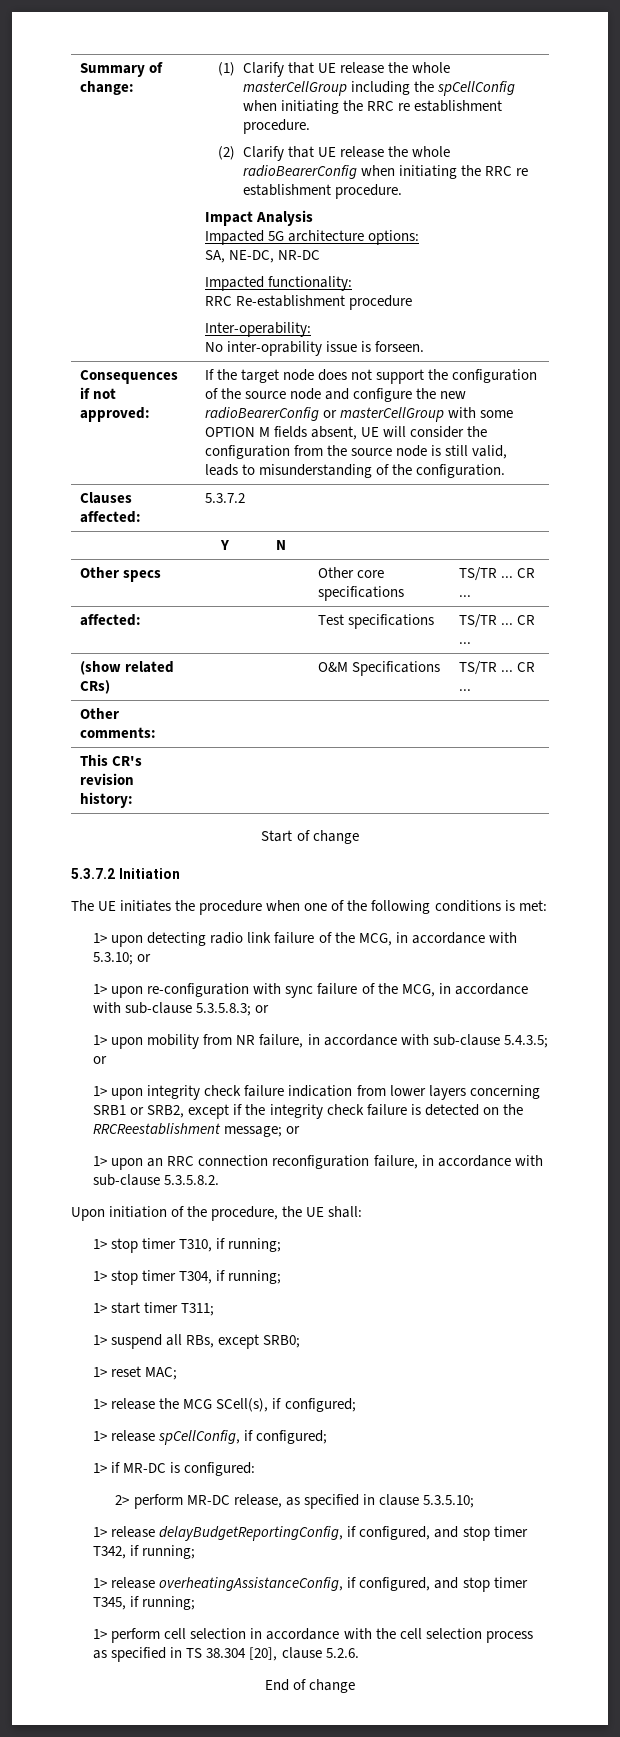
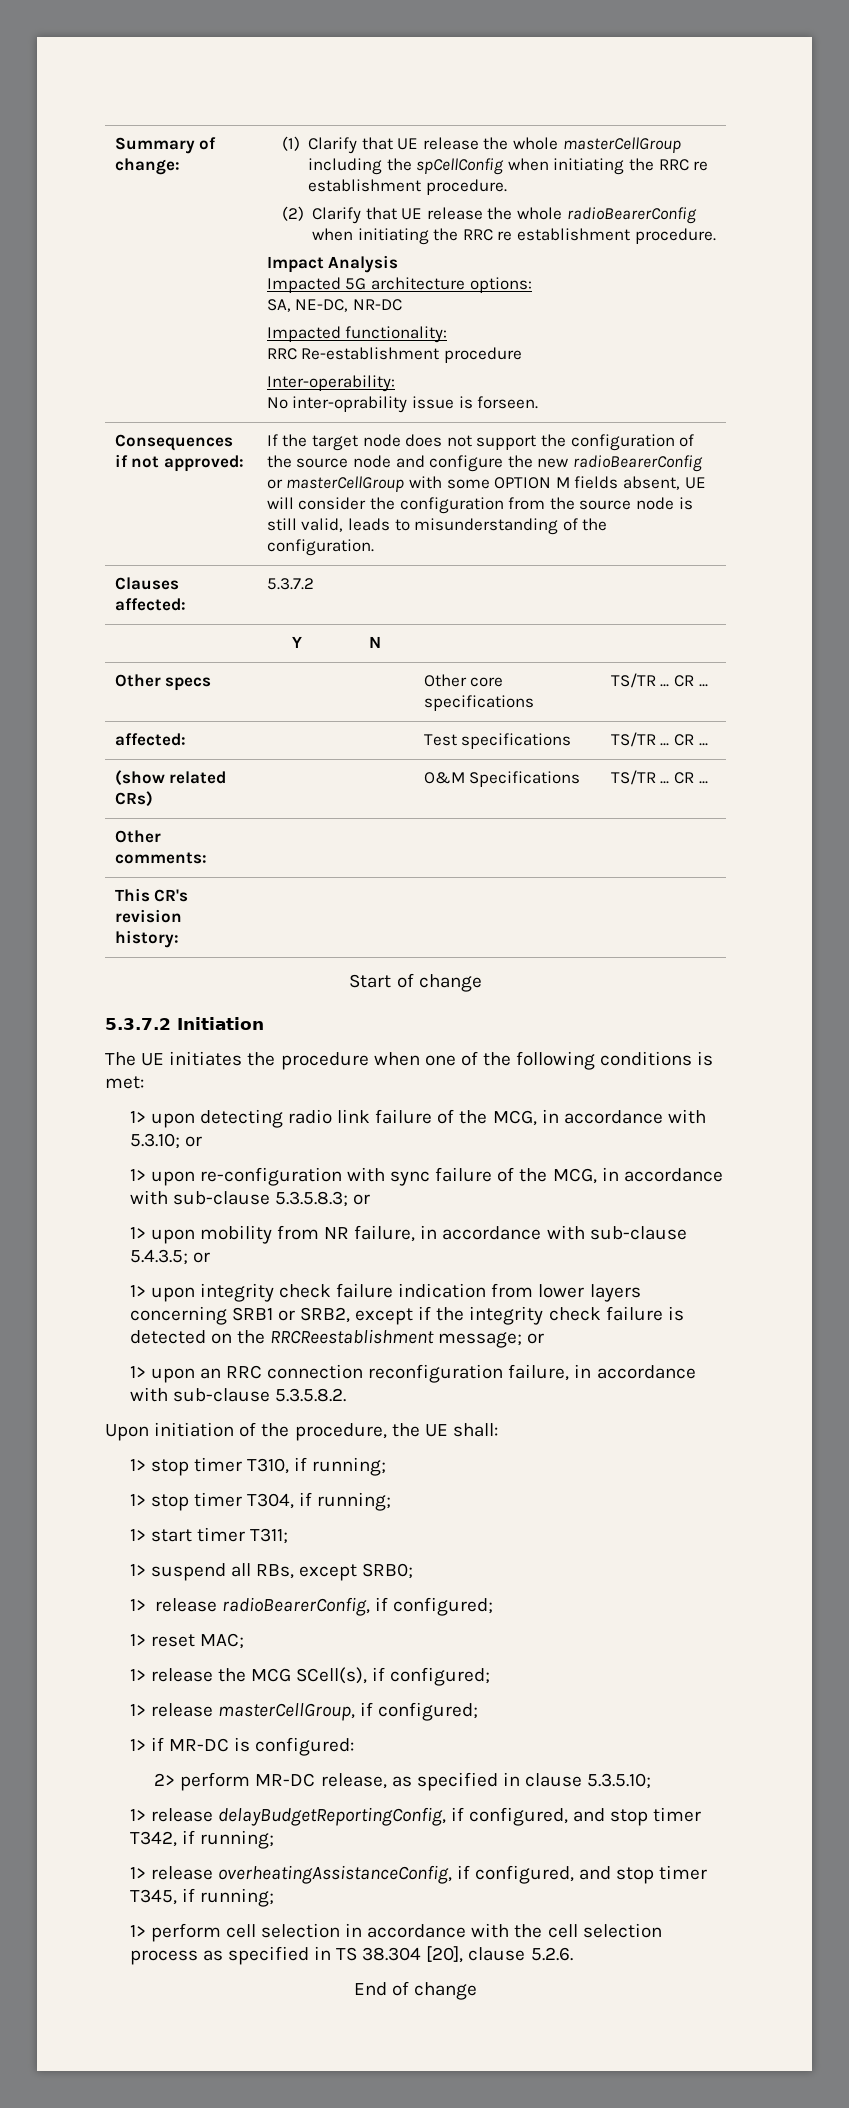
+ 1> release radioBearerConfig, if configured;
- 1> release spCellConfig, if configured;
+ 1> release masterCellGroup, if configured;

